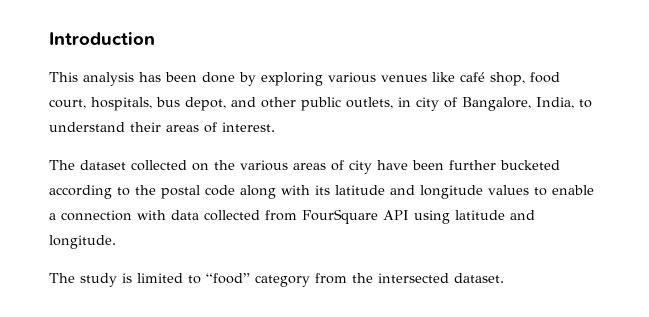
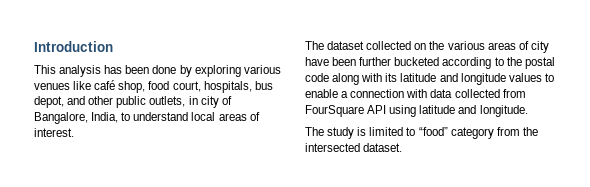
- This analysis has been done by exploring various venues like café shop, food court, hospitals, bus depot, and other public outlets, in city of Bangalore, India, to understand their areas of interest.
+ This analysis has been done by exploring various venues like café shop, food court, hospitals, bus depot, and other public outlets, in city of Bangalore, India, to understand local areas of interest.

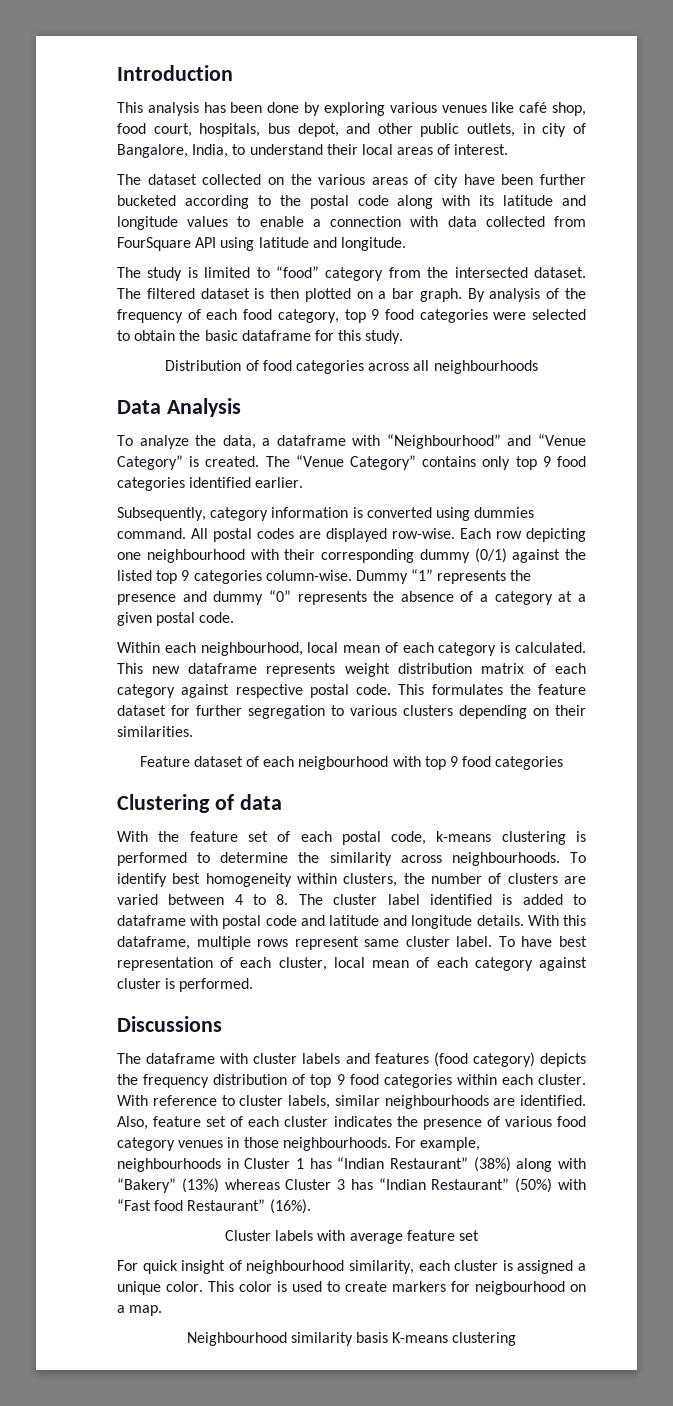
- This analysis has been done by exploring various venues like café shop, food court, hospitals, bus depot, and other public outlets, in city of Bangalore, India, to understand local areas of interest.
+ This analysis has been done by exploring various venues like café shop, food court, hospitals, bus depot, and other public outlets, in city of Bangalore, India, to understand their local areas of interest.
+ The filtered dataset is then plotted on a bar graph. By analysis of the frequency of each food category, top 9 food categories were selected to obtain the basic dataframe for this study.
+ Distribution of food categories across all neighbourhoods
+ Data Analysis
+ To analyze the data, a dataframe with “Neighbourhood” and “Venue Category” is created. The “Venue Category” contains only top 9 food categories identified earlier.
+ Subsequently, category information is converted using dummies command. All postal codes are displayed row-wise. Each row depicting one neighbourhood with their corresponding dummy (0/1) against the listed top 9 categories column-wise. Dummy “1” represents the presence and dummy “0” represents the absence of a category at a given postal code.
+ Within each neighbourhood, local mean of each category is calculated. This new dataframe represents weight distribution matrix of each category against respective postal code. This formulates the feature dataset for further segregation to various clusters depending on their similarities.
+ Feature dataset of each neigbourhood with top 9 food categories
+ Clustering of data
+ With the feature set of each postal code, k-means clustering is performed to determine the similarity across neighbourhoods. To identify best homogeneity within clusters, the number of clusters are varied between 4 to 8. The cluster label identified is added to dataframe with postal code and latitude and longitude details. With this dataframe, multiple rows represent same cluster label. To have best representation of each cluster, local mean of each category against cluster is performed.
+ Discussions
+ The dataframe with cluster labels and features (food category) depicts the frequency distribution of top 9 food categories within each cluster. With reference to cluster labels, similar neighbourhoods are identified. Also, feature set of each cluster indicates the presence of various food category venues in those neighbourhoods. For example, neighbourhoods in Cluster 1 has “Indian Restaurant” (38%) along with “Bakery” (13%) whereas Cluster 3 has “Indian Restaurant” (50%) with “Fast food Restaurant” (16%).
+ Cluster labels with average feature set
+ For quick insight of neighbourhood similarity, each cluster is assigned a unique color. This color is used to create markers for neigbourhood on a map.
+ Neighbourhood similarity basis K-means clustering

